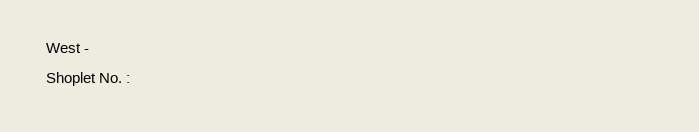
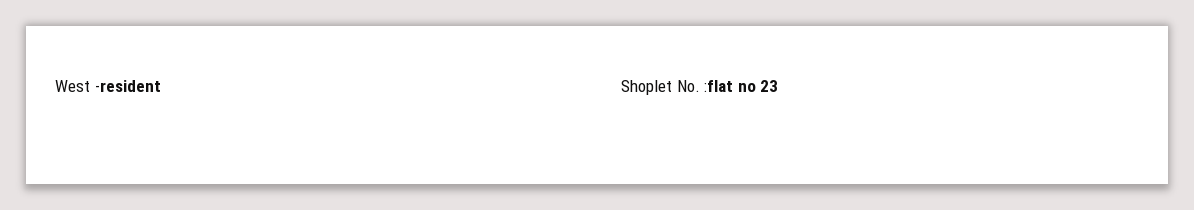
- West -
+ West -resident
- Shoplet No. :
+ Shoplet No. :flat no 23

